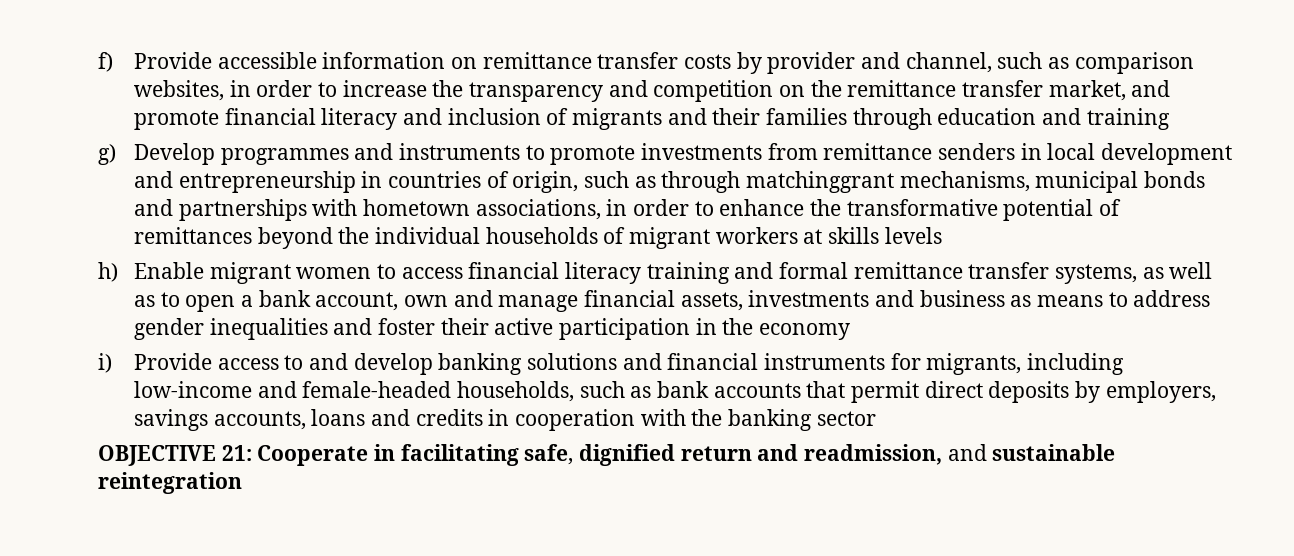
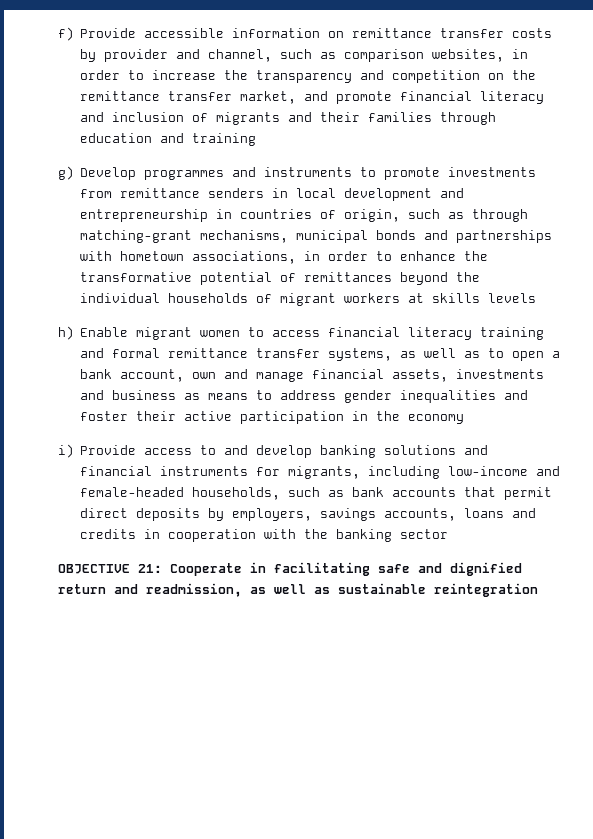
- g) Develop programmes and instruments to promote investments from remittance senders in local development and entrepreneurship in countries of origin, such as through matchinggrant mechanisms, municipal bonds and partnerships with hometown associations, in order to enhance the transformative potential of remittances beyond the individual households of migrant workers at skills levels
+ g) Develop programmes and instruments to promote investments from remittance senders in local development and entrepreneurship in countries of origin, such as through matching-grant mechanisms, municipal bonds and partnerships with hometown associations, in order to enhance the transformative potential of remittances beyond the individual households of migrant workers at skills levels
- OBJECTIVE 21: Cooperate in facilitating safe, dignified return and readmission, and sustainable reintegration
+ OBJECTIVE 21: Cooperate in facilitating safe and dignified return and readmission, as well as sustainable reintegration

